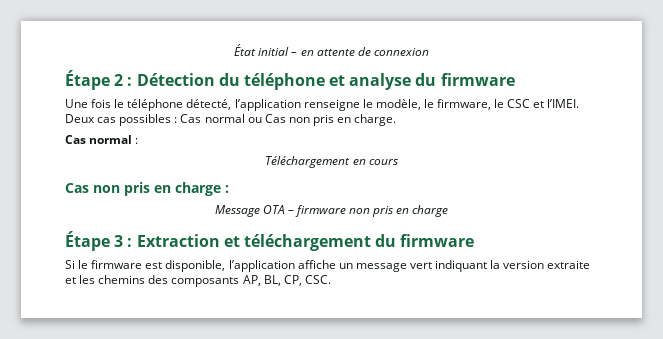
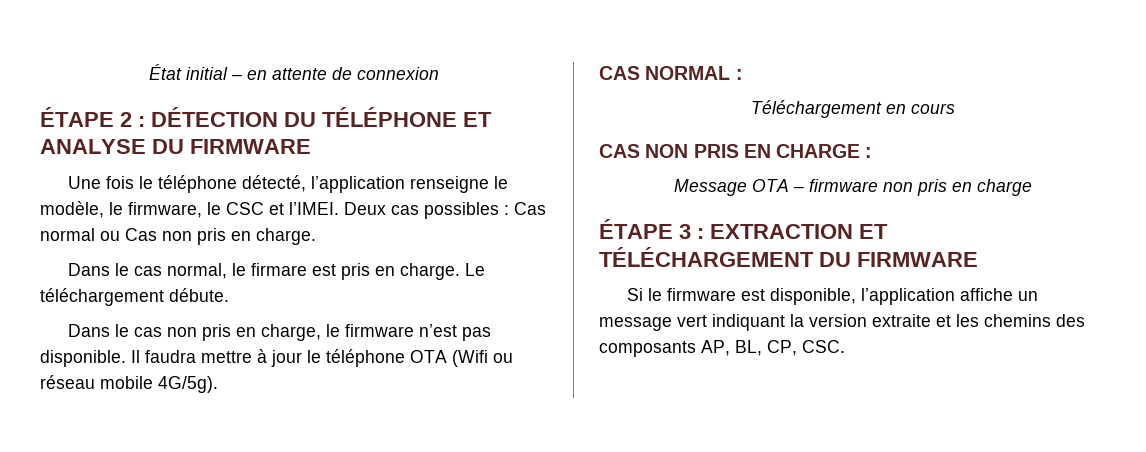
- Étape 2 : Détection du téléphone et analyse du firmware
+ ÉTAPE 2 : DÉTECTION DU TÉLÉPHONE ET ANALYSE DU FIRMWARE
- Cas normal :
+ Dans le cas normal, le firmare est pris en charge. Le téléchargement débute.
+ Dans le cas non pris en charge, le firmware n’est pas disponible. Il faudra mettre à jour le téléphone OTA (Wifi ou réseau mobile 4G/5g).
+ CAS NORMAL :
- Cas non pris en charge :
+ CAS NON PRIS EN CHARGE :
- Étape 3 : Extraction et téléchargement du firmware
+ ÉTAPE 3 : EXTRACTION ET TÉLÉCHARGEMENT DU FIRMWARE

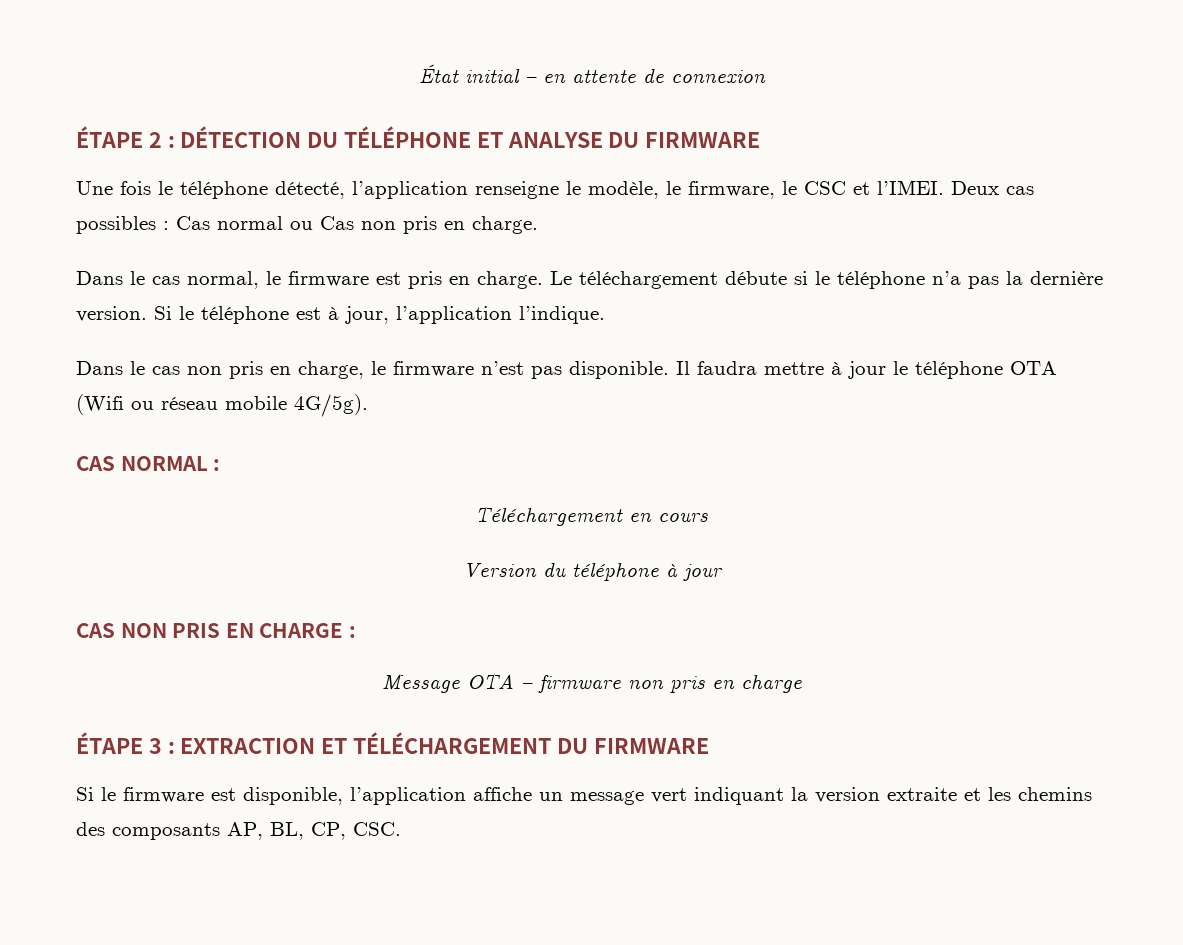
- Dans le cas normal, le firmare est pris en charge.
+ Dans le cas normal, le firmware est pris en charge.
- Le téléchargement débute.
+ Le téléchargement débute si le téléphone n’a pas la dernière version. Si le téléphone est à jour, l’application l’indique.
+ Version du téléphone à jour

